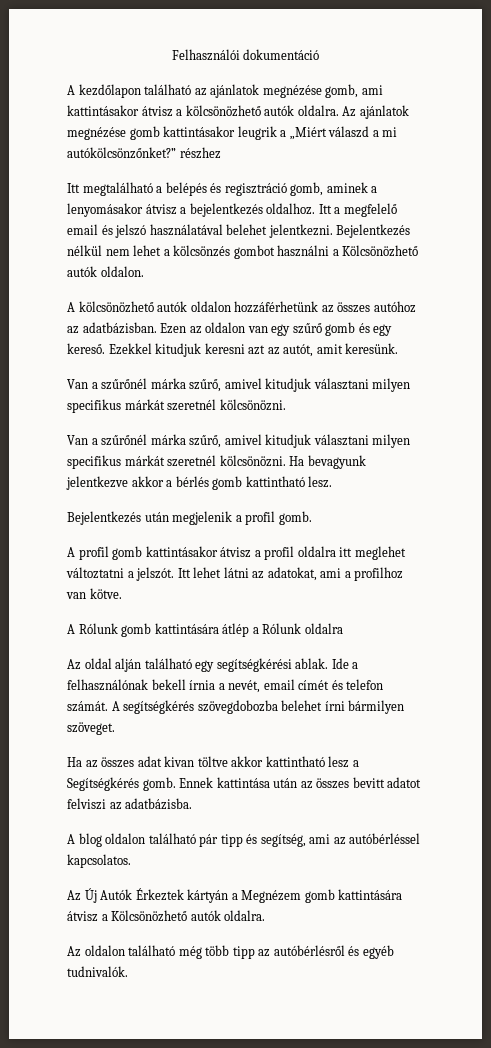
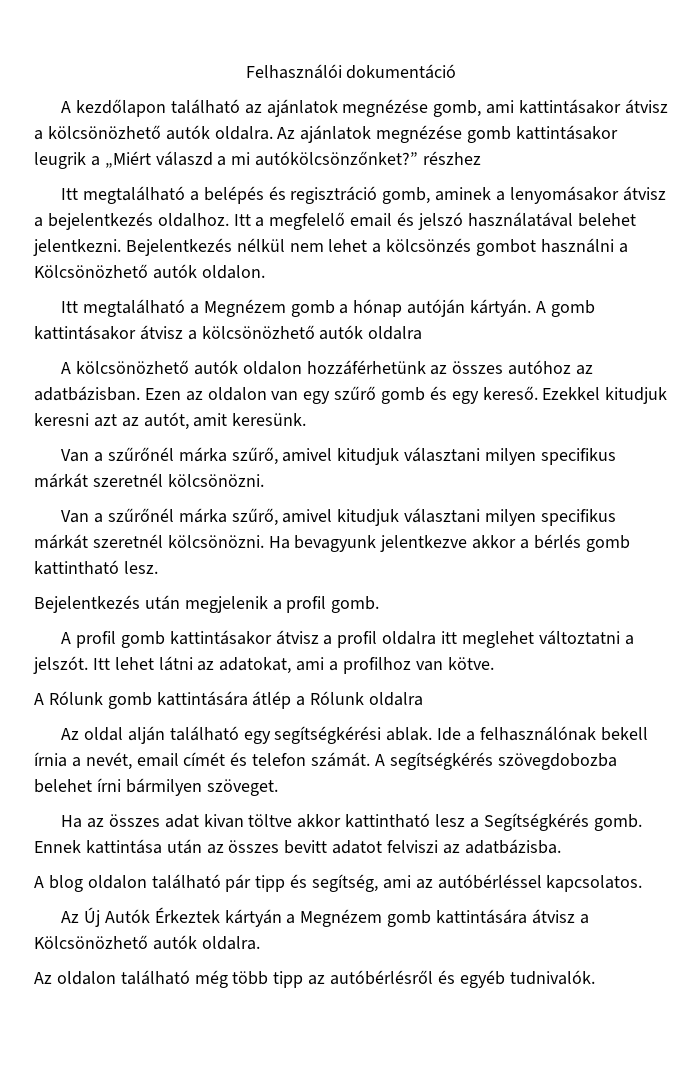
+ Itt megtalálható a Megnézem gomb a hónap autóján kártyán. A gomb kattintásakor átvisz a kölcsönözhető autók oldalra

